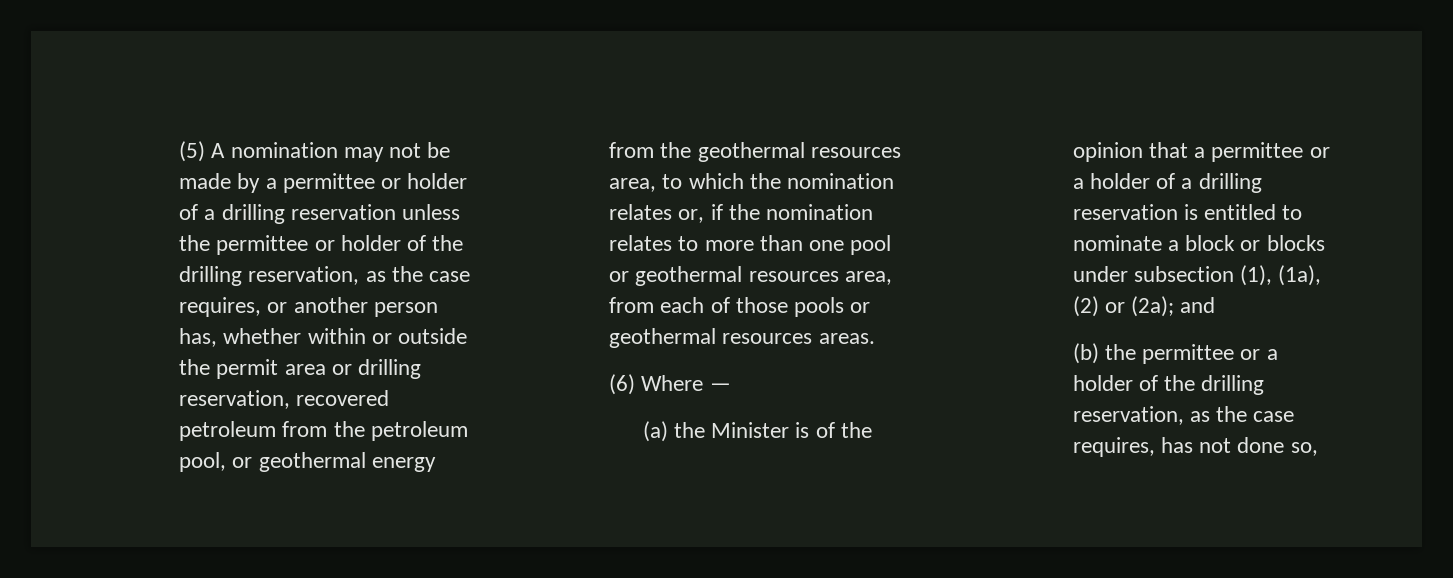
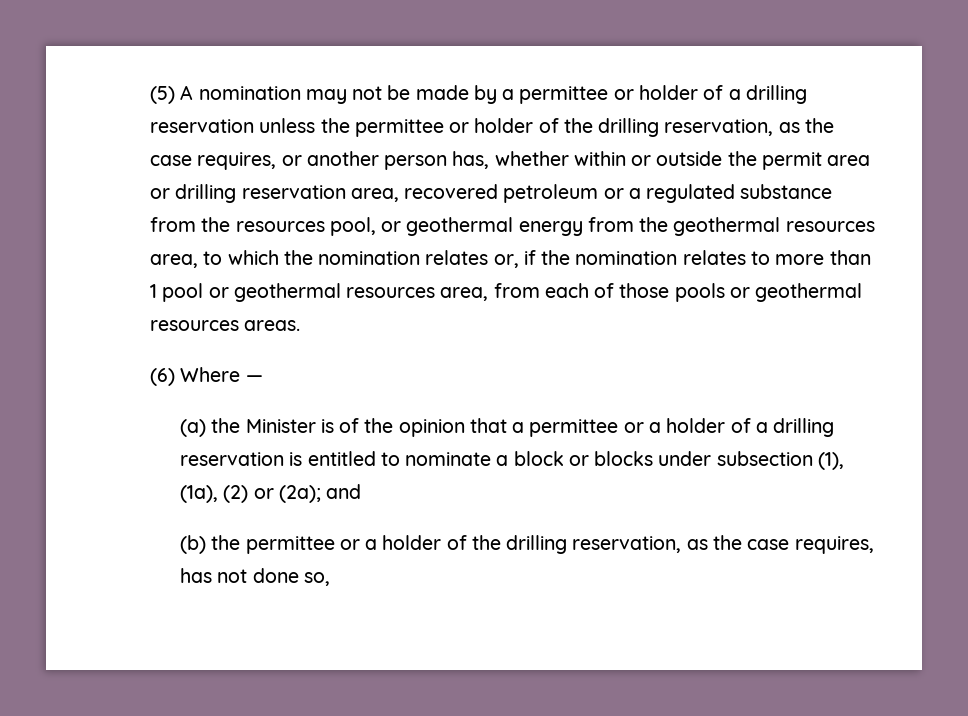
- (5) A nomination may not be made by a permittee or holder of a drilling reservation unless the permittee or holder of the drilling reservation, as the case requires, or another person has, whether within or outside the permit area or drilling reservation, recovered petroleum from the petroleum pool, or geothermal energy from the geothermal resources area, to which the nomination relates or, if the nomination relates to more than one pool or geothermal resources area, from each of those pools or geothermal resources areas.
+ (5) A nomination may not be made by a permittee or holder of a drilling reservation unless the permittee or holder of the drilling reservation, as the case requires, or another person has, whether within or outside the permit area or drilling reservation area, recovered petroleum or a regulated substance from the resources pool, or geothermal energy from the geothermal resources area, to which the nomination relates or, if the nomination relates to more than 1 pool or geothermal resources area, from each of those pools or geothermal resources areas.

